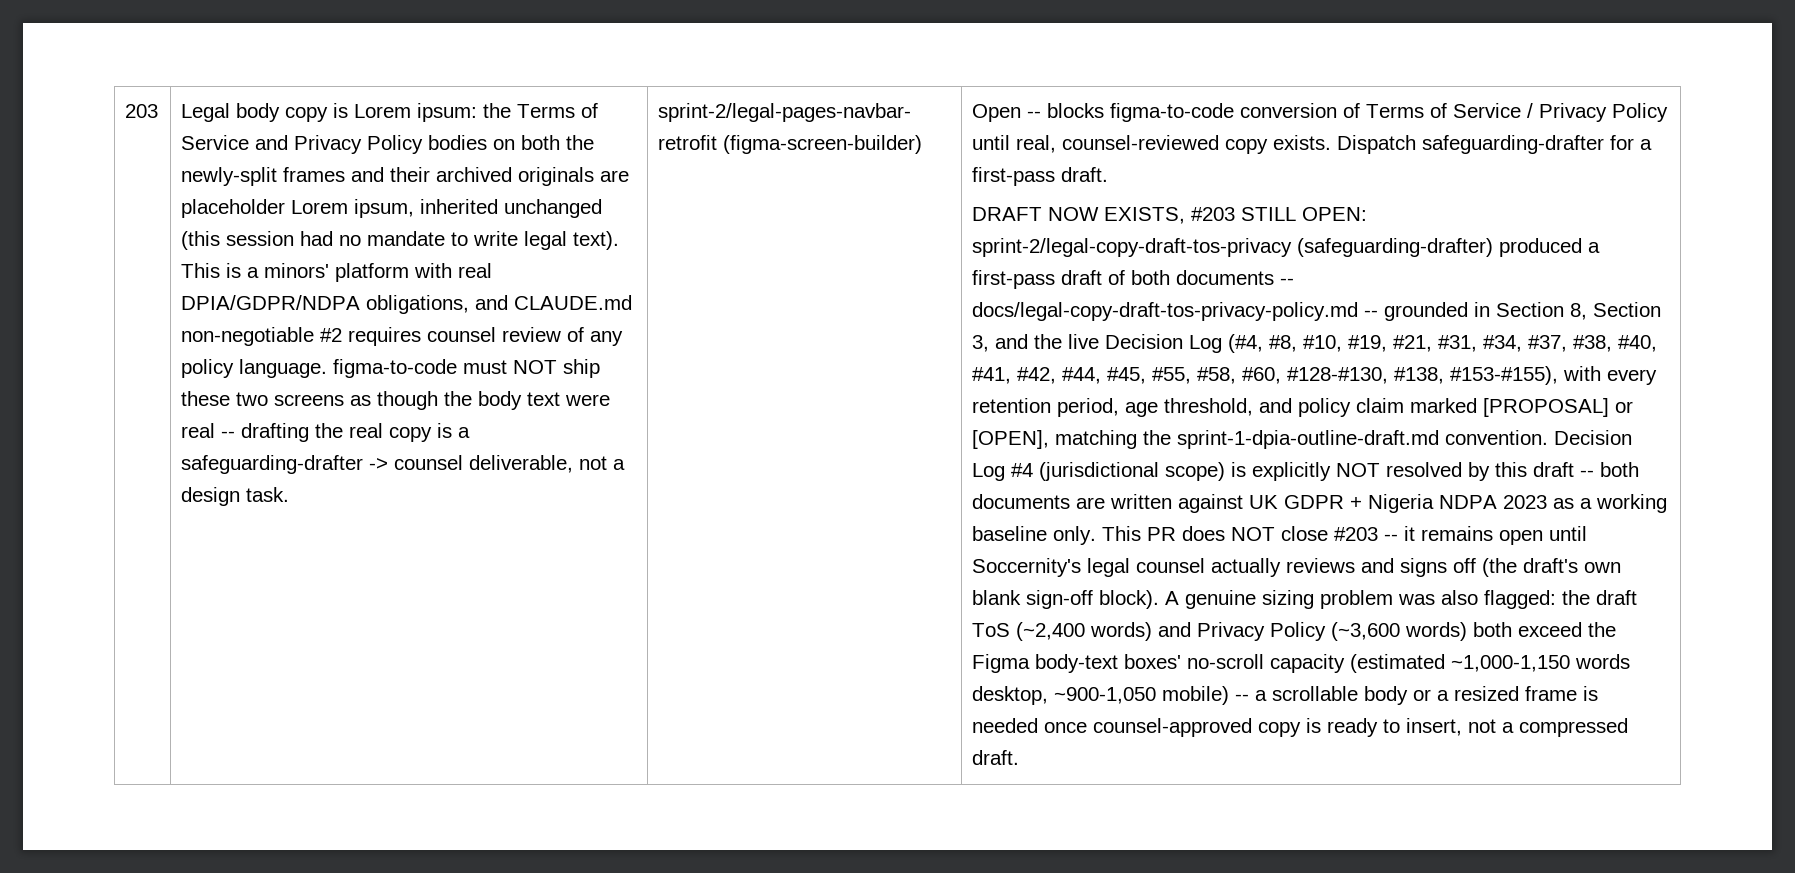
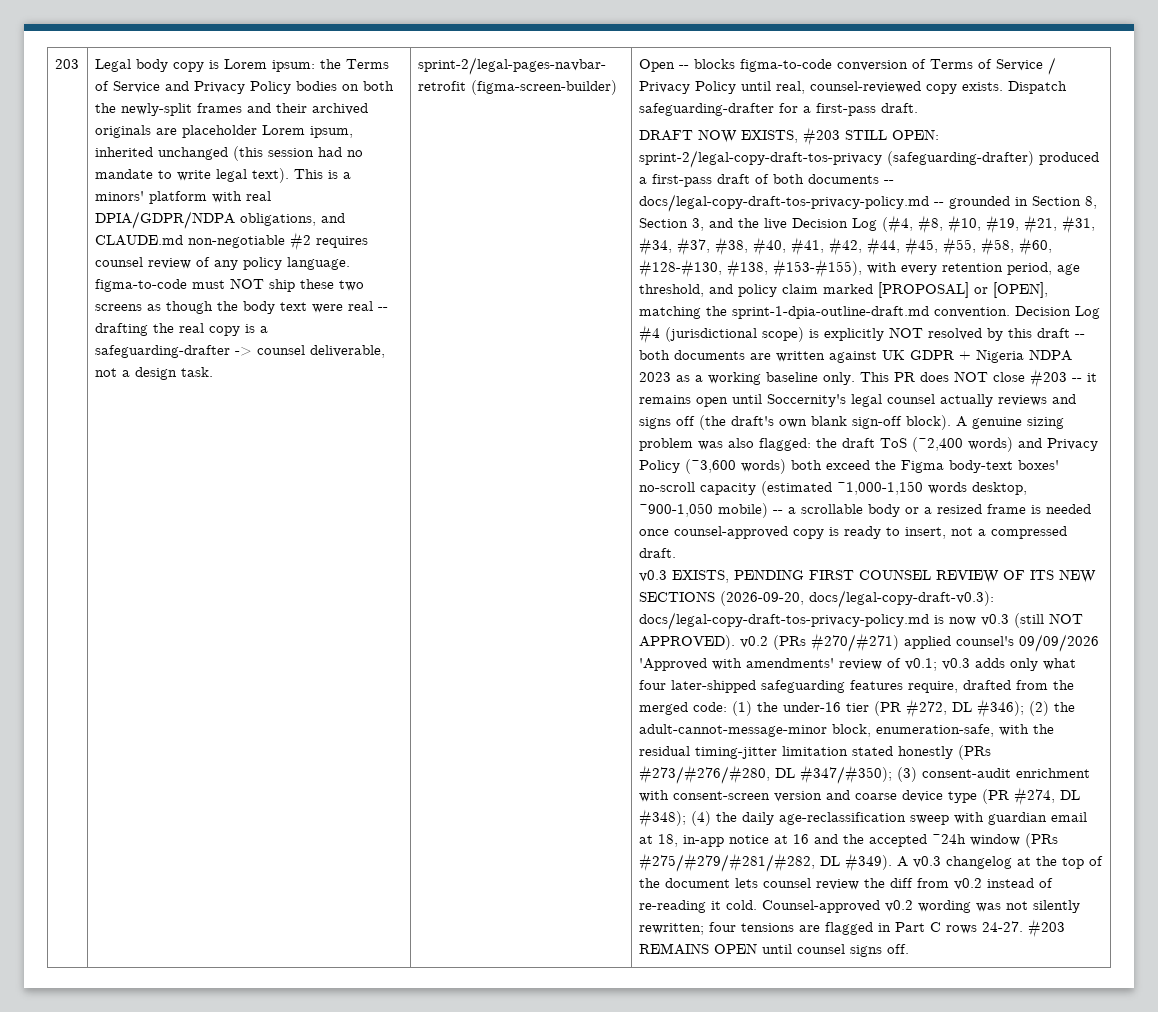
+ v0.3 EXISTS, PENDING FIRST COUNSEL REVIEW OF ITS NEW SECTIONS (2026-09-20, docs/legal-copy-draft-v0.3): docs/legal-copy-draft-tos-privacy-policy.md is now v0.3 (still NOT APPROVED). v0.2 (PRs #270/#271) applied counsel's 09/09/2026 'Approved with amendments' review of v0.1; v0.3 adds only what four later-shipped safeguarding features require, drafted from the merged code: (1) the under-16 tier (PR #272, DL #346); (2) the adult-cannot-message-minor block, enumeration-safe, with the residual timing-jitter limitation stated honestly (PRs #273/#276/#280, DL #347/#350); (3) consent-audit enrichment with consent-screen version and coarse device type (PR #274, DL #348); (4) the daily age-reclassification sweep with guardian email at 18, in-app notice at 16 and the accepted ~24h window (PRs #275/#279/#281/#282, DL #349). A v0.3 changelog at the top of the document lets counsel review the diff from v0.2 instead of re-reading it cold. Counsel-approved v0.2 wording was not silently rewritten; four tensions are flagged in Part C rows 24-27. #203 REMAINS OPEN until counsel signs off.

